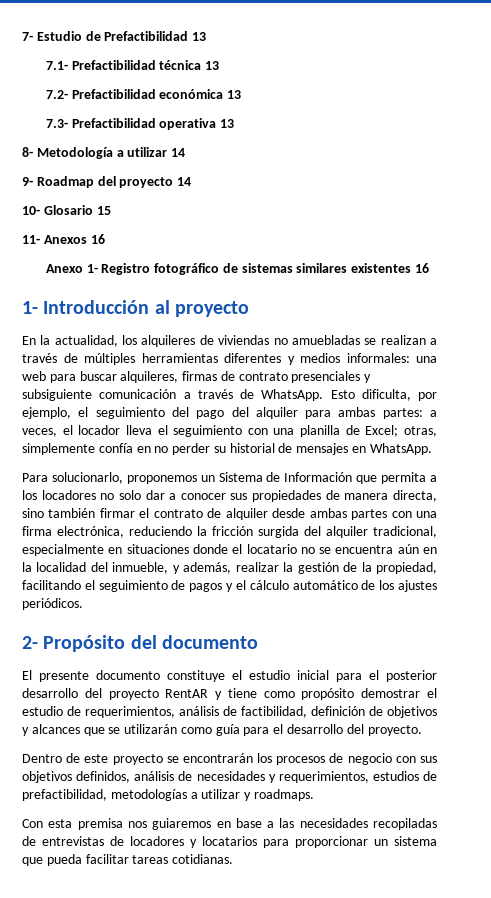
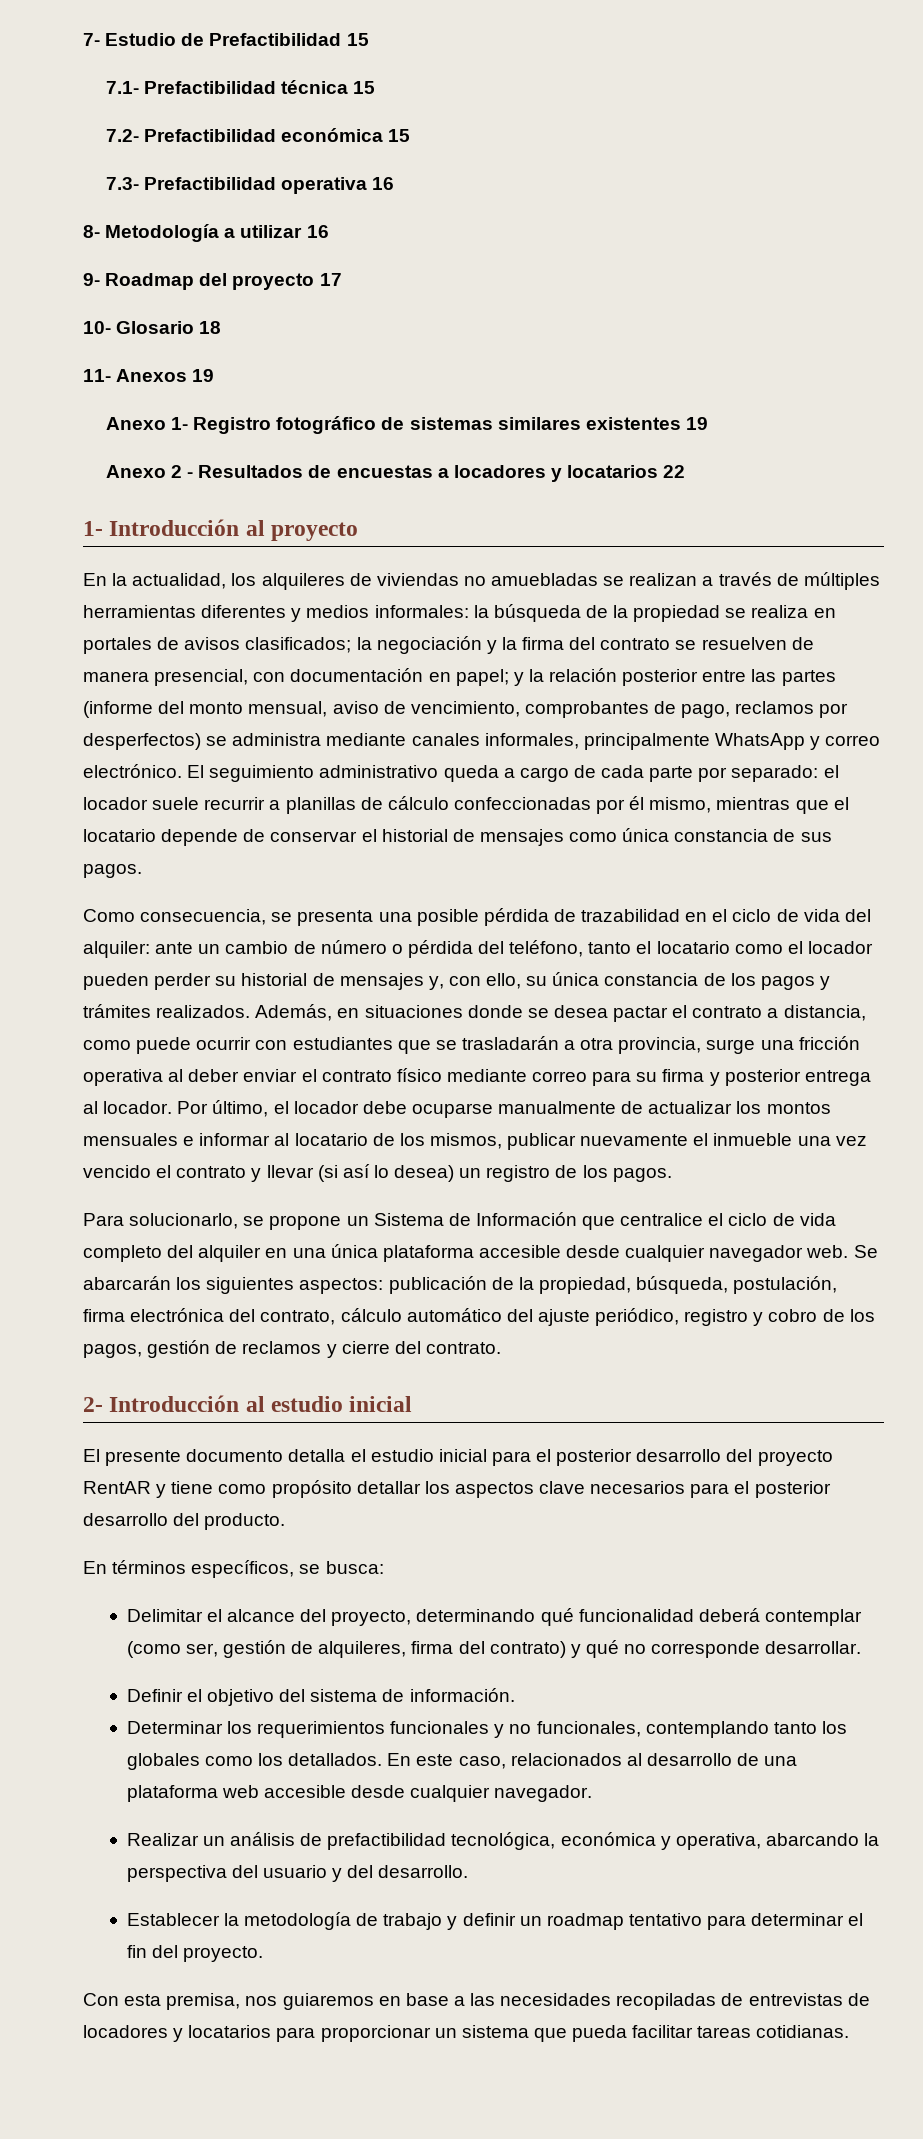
- 7- Estudio de Prefactibilidad 13
+ 7- Estudio de Prefactibilidad 15
- 7.1- Prefactibilidad técnica 13
+ 7.1- Prefactibilidad técnica 15
- 7.2- Prefactibilidad económica 13
+ 7.2- Prefactibilidad económica 15
- 7.3- Prefactibilidad operativa 13
+ 7.3- Prefactibilidad operativa 16
- 8- Metodología a utilizar 14
+ 8- Metodología a utilizar 16
- 9- Roadmap del proyecto 14
+ 9- Roadmap del proyecto 17
- 10- Glosario 15
+ 10- Glosario 18
- 11- Anexos 16
+ 11- Anexos 19
- Anexo 1- Registro fotográfico de sistemas similares existentes 16
+ Anexo 1- Registro fotográfico de sistemas similares existentes 19
+ Anexo 2 - Resultados de encuestas a locadores y locatarios 22
- En la actualidad, los alquileres de viviendas no amuebladas se realizan a través de múltiples herramientas diferentes y medios informales: una web para buscar alquileres, firmas de contrato presenciales y subsiguiente comunicación a través de WhatsApp. Esto dificulta, por ejemplo, el seguimiento del pago del alquiler para ambas partes: a veces, el locador lleva el seguimiento con una planilla de Excel; otras, simplemente confía en no perder su historial de mensajes en WhatsApp.
+ En la actualidad, los alquileres de viviendas no amuebladas se realizan a través de múltiples herramientas diferentes y medios informales: la búsqueda de la propiedad se realiza en portales de avisos clasificados; la negociación y la firma del contrato se resuelven de manera presencial, con documentación en papel; y la relación posterior entre las partes (informe del monto mensual, aviso de vencimiento, comprobantes de pago, reclamos por desperfectos) se administra mediante canales informales, principalmente WhatsApp y correo electrónico. El seguimiento administrativo queda a cargo de cada parte por separado: el locador suele recurrir a planillas de cálculo confeccionadas por él mismo, mientras que el locatario depende de conservar el historial de mensajes como única constancia de sus pagos.
+ Como consecuencia, se presenta una posible pérdida de trazabilidad en el ciclo de vida del alquiler: ante un cambio de número o pérdida del teléfono, tanto el locatario como el locador pueden perder su historial de mensajes y, con ello, su única constancia de los pagos y trámites realizados. Además, en situaciones donde se desea pactar el contrato a distancia, como puede ocurrir con estudiantes que se trasladarán a otra provincia, surge una fricción operativa al deber enviar el contrato físico mediante correo para su firma y posterior entrega al locador. Por último, el locador debe ocuparse manualmente de actualizar los montos mensuales e informar al locatario de los mismos, publicar nuevamente el inmueble una vez vencido el contrato y llevar (si así lo desea) un registro de los pagos.
- Para solucionarlo, proponemos un Sistema de Información que permita a los locadores no solo dar a conocer sus propiedades de manera directa, sino también firmar el contrato de alquiler desde ambas partes con una firma electrónica, reduciendo la fricción surgida del alquiler tradicional, especialmente en situaciones donde el locatario no se encuentra aún en la localidad del inmueble, y además, realizar la gestión de la propiedad, facilitando el seguimiento de pagos y el cálculo automático de los ajustes periódicos.
- 2- Propósito del documento
+ Para solucionarlo, se propone un Sistema de Información que centralice el ciclo de vida completo del alquiler en una única plataforma accesible desde cualquier navegador web. Se abarcarán los siguientes aspectos: publicación de la propiedad, búsqueda, postulación, firma electrónica del contrato, cálculo automático del ajuste periódico, registro y cobro de los pagos, gestión de reclamos y cierre del contrato.
+ 2- Introducción al estudio inicial
- El presente documento constituye el estudio inicial para el posterior desarrollo del proyecto RentAR y tiene como propósito demostrar el estudio de requerimientos, análisis de factibilidad, definición de objetivos y alcances que se utilizarán como guía para el desarrollo del proyecto.
- Dentro de este proyecto se encontrarán los procesos de negocio con sus objetivos definidos, análisis de necesidades y requerimientos, estudios de prefactibilidad, metodologías a utilizar y roadmaps.
+ El presente documento detalla el estudio inicial para el posterior desarrollo del proyecto RentAR y tiene como propósito detallar los aspectos clave necesarios para el posterior desarrollo del producto.
+ En términos específicos, se busca:
+ Delimitar el alcance del proyecto, determinando qué funcionalidad deberá contemplar (como ser, gestión de alquileres, firma del contrato) y qué no corresponde desarrollar.
+ Definir el objetivo del sistema de información.
+ Determinar los requerimientos funcionales y no funcionales, contemplando tanto los globales como los detallados. En este caso, relacionados al desarrollo de una plataforma web accesible desde cualquier navegador.
+ Realizar un análisis de prefactibilidad tecnológica, económica y operativa, abarcando la perspectiva del usuario y del desarrollo.
+ Establecer la metodología de trabajo y definir un roadmap tentativo para determinar el fin del proyecto.
- Con esta premisa nos guiaremos en base a las necesidades recopiladas de entrevistas de locadores y locatarios para proporcionar un sistema que pueda facilitar tareas cotidianas.
+ Con esta premisa, nos guiaremos en base a las necesidades recopiladas de entrevistas de locadores y locatarios para proporcionar un sistema que pueda facilitar tareas cotidianas.

